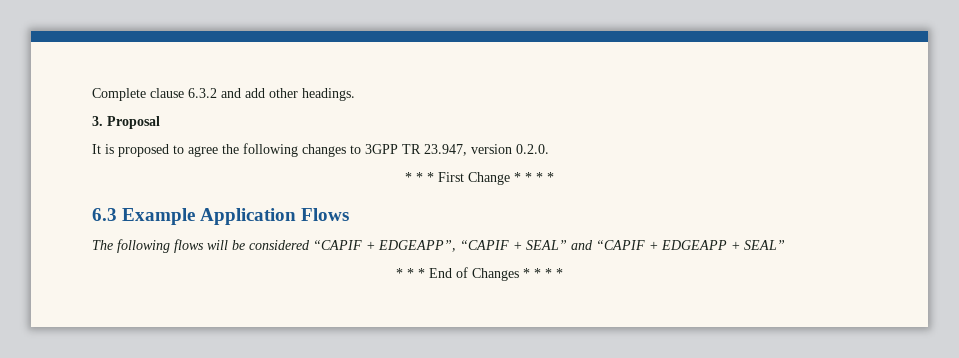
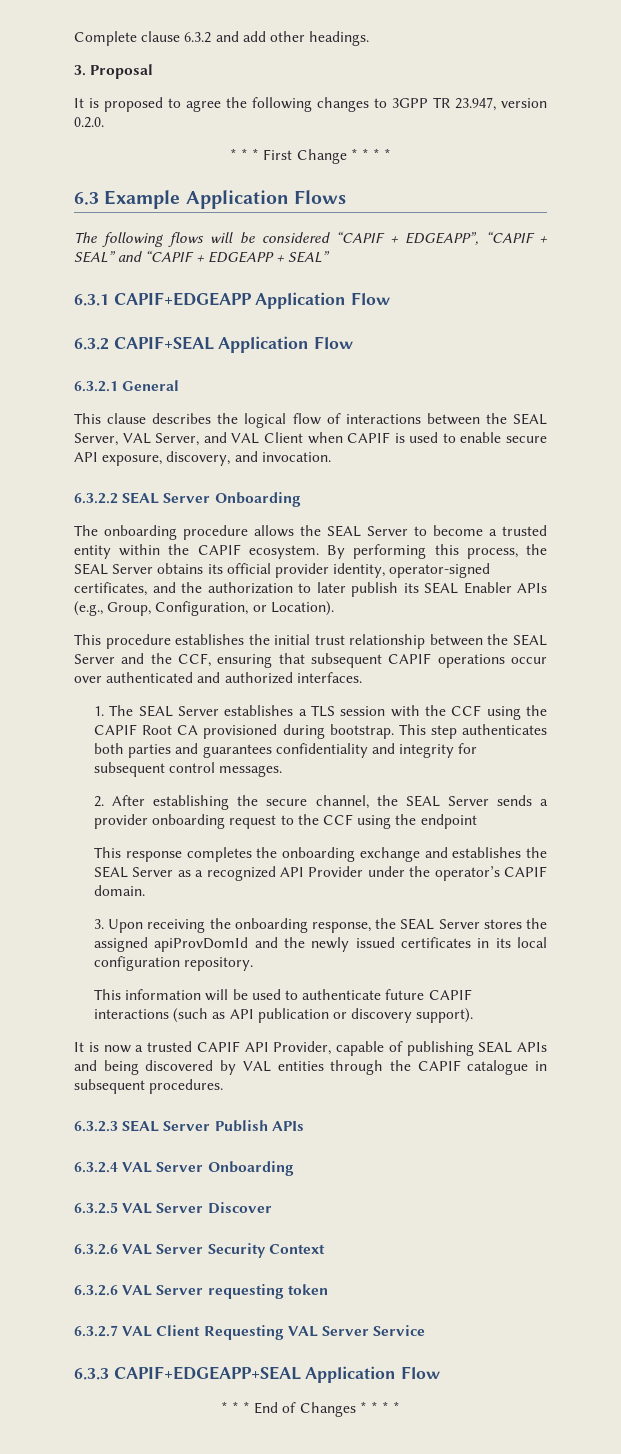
+ 6.3.1 CAPIF+EDGEAPP Application Flow
+ 6.3.2 CAPIF+SEAL Application Flow
+ 6.3.2.1 General
+ This clause describes the logical flow of interactions between the SEAL Server, VAL Server, and VAL Client when CAPIF is used to enable secure API exposure, discovery, and invocation.
+ 6.3.2.2 SEAL Server Onboarding
+ The onboarding procedure allows the SEAL Server to become a trusted entity within the CAPIF ecosystem. By performing this process, the SEAL Server obtains its official provider identity, operator-signed certificates, and the authorization to later publish its SEAL Enabler APIs (e.g., Group, Configuration, or Location).
+ This procedure establishes the initial trust relationship between the SEAL Server and the CCF, ensuring that subsequent CAPIF operations occur over authenticated and authorized interfaces.
+ 1. The SEAL Server establishes a TLS session with the CCF using the CAPIF Root CA provisioned during bootstrap. This step authenticates both parties and guarantees confidentiality and integrity for subsequent control messages.
+ 2. After establishing the secure channel, the SEAL Server sends a provider onboarding request to the CCF using the endpoint
+ This response completes the onboarding exchange and establishes the SEAL Server as a recognized API Provider under the operator’s CAPIF domain.
+ 3. Upon receiving the onboarding response, the SEAL Server stores the assigned apiProvDomId and the newly issued certificates in its local configuration repository.
+ This information will be used to authenticate future CAPIF interactions (such as API publication or discovery support).
+ It is now a trusted CAPIF API Provider, capable of publishing SEAL APIs and being discovered by VAL entities through the CAPIF catalogue in subsequent procedures.
+ 6.3.2.3 SEAL Server Publish APIs
+ 6.3.2.4 VAL Server Onboarding
+ 6.3.2.5 VAL Server Discover
+ 6.3.2.6 VAL Server Security Context
+ 6.3.2.6 VAL Server requesting token
+ 6.3.2.7 VAL Client Requesting VAL Server Service
+ 6.3.3 CAPIF+EDGEAPP+SEAL Application Flow

